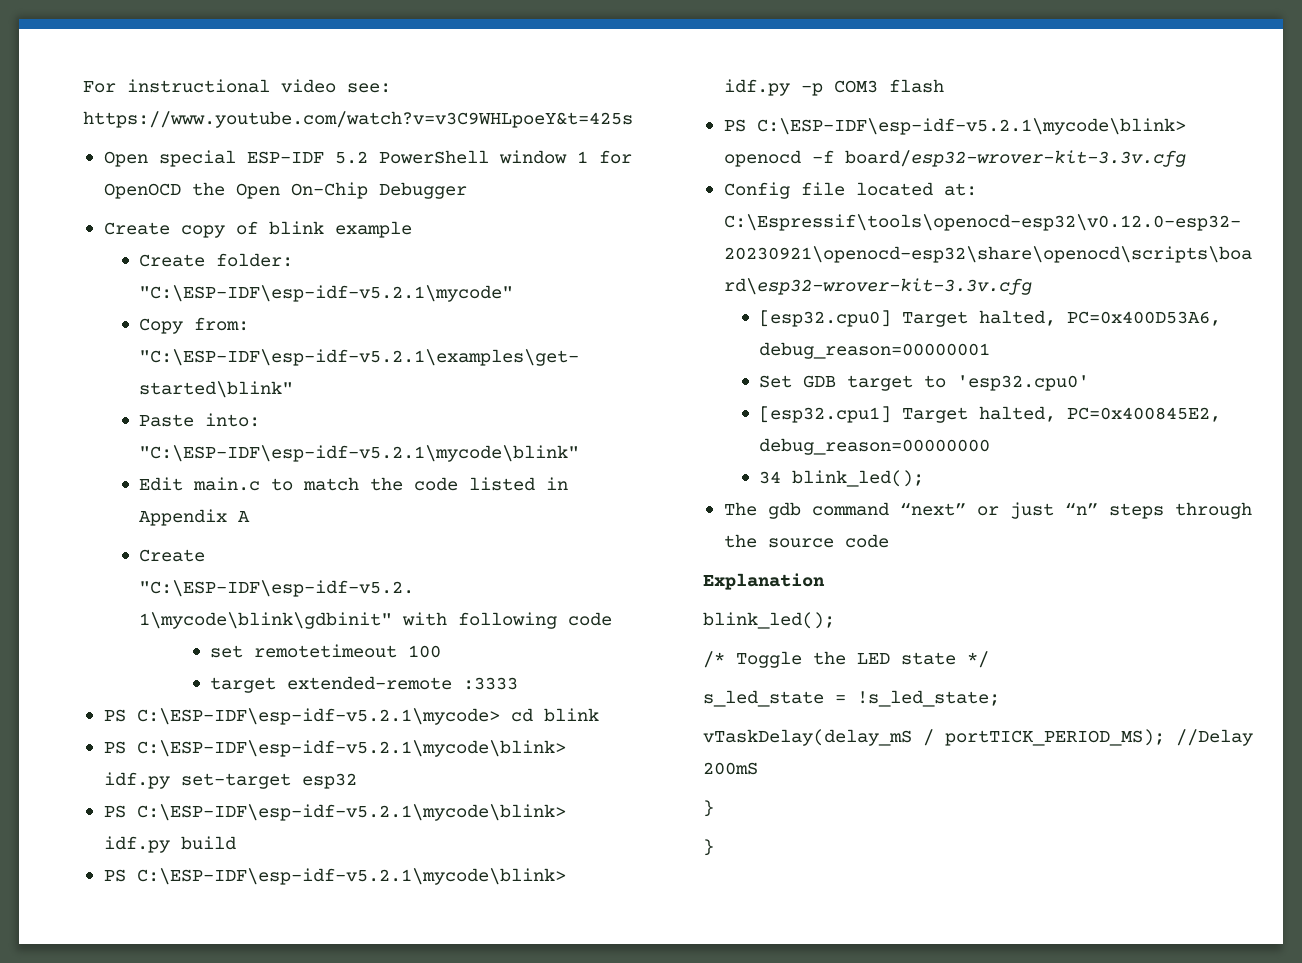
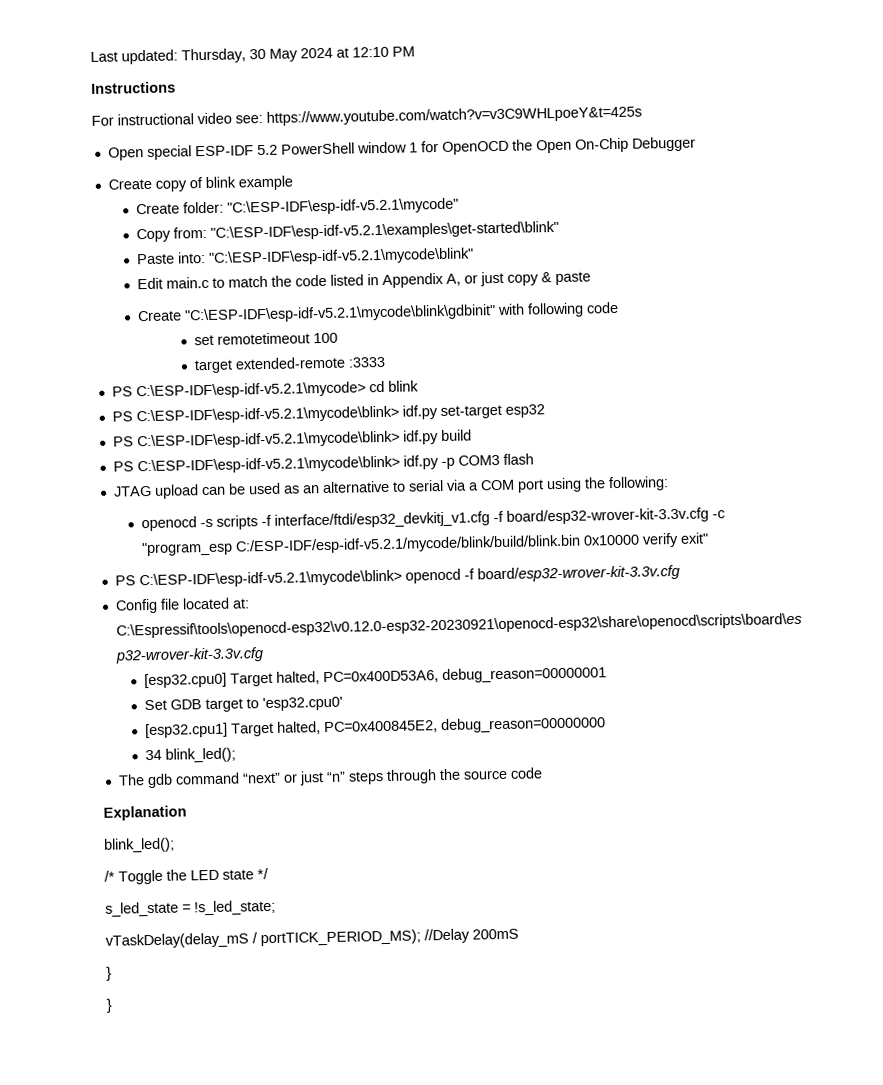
+ Last updated: Thursday, 30 May 2024 at 12:10 PM
+ Instructions
- Edit main.c to match the code listed in Appendix A
+ Edit main.c to match the code listed in Appendix A, or just copy & paste
+ JTAG upload can be used as an alternative to serial via a COM port using the following:
+ openocd -s scripts -f interface/ftdi/esp32_devkitj_v1.cfg -f board/esp32-wrover-kit-3.3v.cfg -c "program_esp C:/ESP-IDF/esp-idf-v5.2.1/mycode/blink/build/blink.bin 0x10000 verify exit"

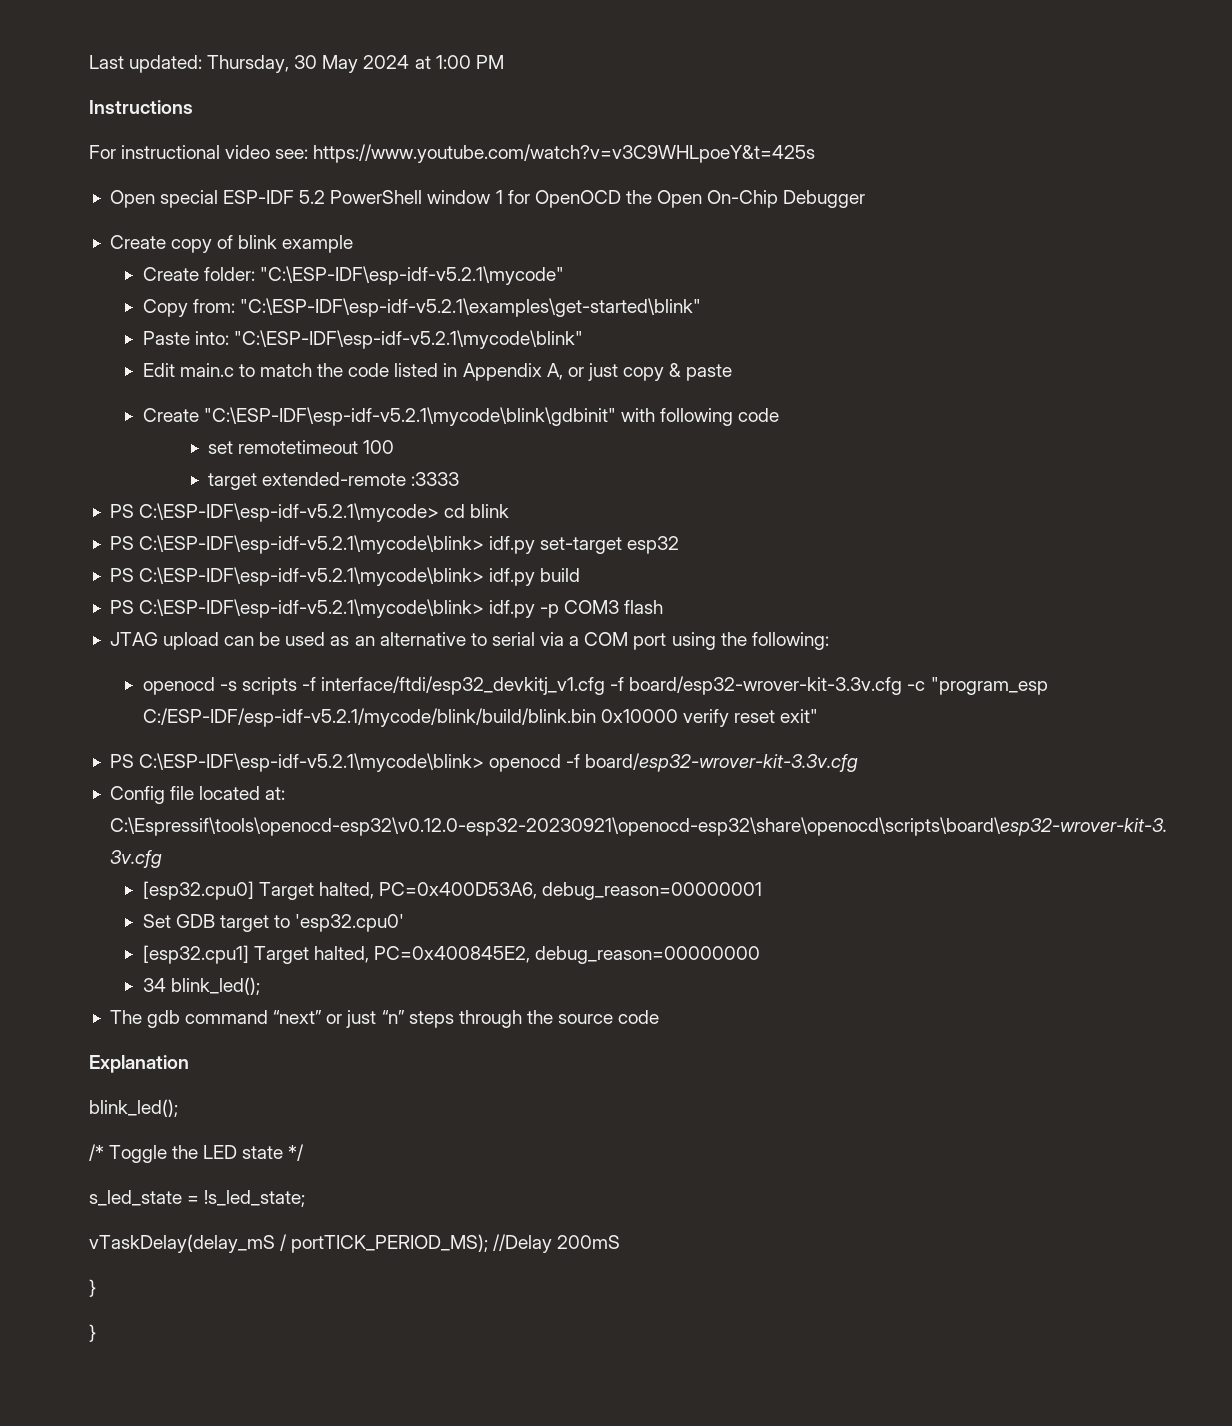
- Last updated: Thursday, 30 May 2024 at 12:10 PM
+ Last updated: Thursday, 30 May 2024 at 1:00 PM
- openocd -s scripts -f interface/ftdi/esp32_devkitj_v1.cfg -f board/esp32-wrover-kit-3.3v.cfg -c "program_esp C:/ESP-IDF/esp-idf-v5.2.1/mycode/blink/build/blink.bin 0x10000 verify exit"
+ openocd -s scripts -f interface/ftdi/esp32_devkitj_v1.cfg -f board/esp32-wrover-kit-3.3v.cfg -c "program_esp C:/ESP-IDF/esp-idf-v5.2.1/mycode/blink/build/blink.bin 0x10000 verify reset exit"

